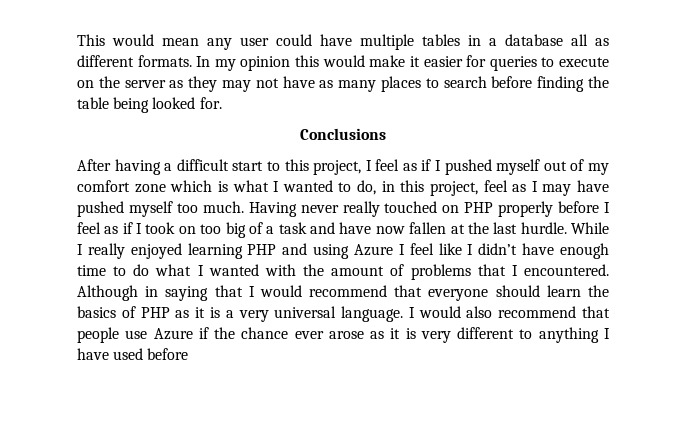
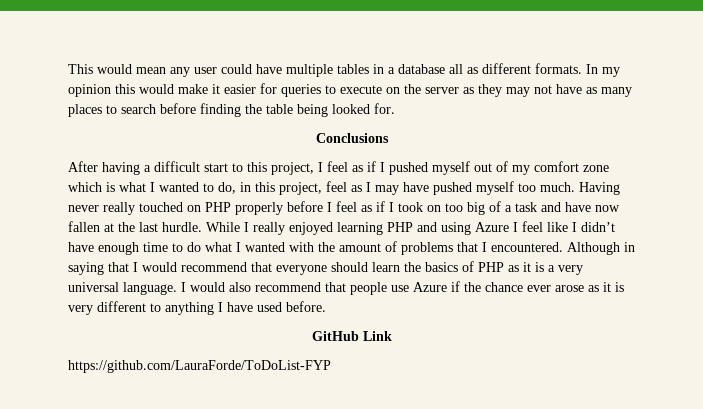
- I would also recommend that people use Azure if the chance ever arose as it is very different to anything I have used before
+ I would also recommend that people use Azure if the chance ever arose as it is very different to anything I have used before.
+ GitHub Link
+ https://github.com/LauraForde/ToDoList-FYP

